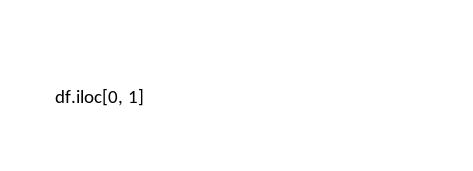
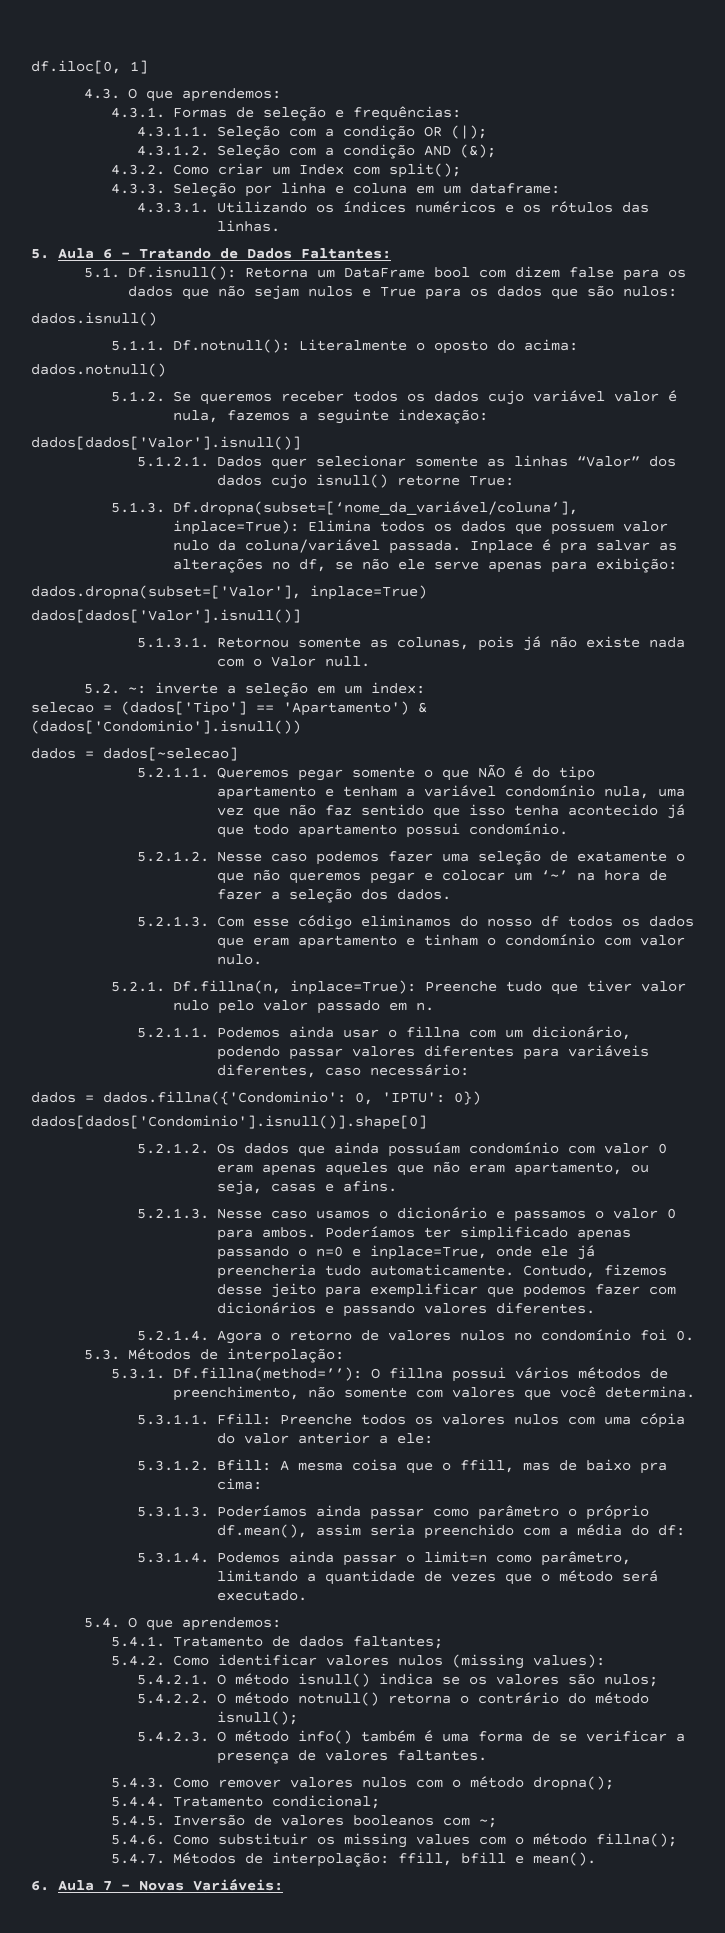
+ 4.3. O que aprendemos:
+ 4.3.1. Formas de seleção e frequências:
+ 4.3.1.1. Seleção com a condição OR (|);
+ 4.3.1.2. Seleção com a condição AND (&);
+ 4.3.2. Como criar um Index com split();
+ 4.3.3. Seleção por linha e coluna em um dataframe:
+ 4.3.3.1. Utilizando os índices numéricos e os rótulos das linhas.
+ 5. Aula 6 – Tratando de Dados Faltantes:
+ 5.1. Df.isnull(): Retorna um DataFrame bool com dizem false para os dados que não sejam nulos e True para os dados que são nulos:
+ dados.isnull()
+ 5.1.1. Df.notnull(): Literalmente o oposto do acima:
+ dados.notnull()
+ 5.1.2. Se queremos receber todos os dados cujo variável valor é nula, fazemos a seguinte indexação:
+ dados[dados['Valor'].isnull()]
+ 5.1.2.1. Dados quer selecionar somente as linhas “Valor” dos dados cujo isnull() retorne True:
+ 5.1.3. Df.dropna(subset=[‘nome_da_variável/coluna’], inplace=True): Elimina todos os dados que possuem valor nulo da coluna/variável passada. Inplace é pra salvar as alterações no df, se não ele serve apenas para exibição:
+ dados.dropna(subset=['Valor'], inplace=True)
+ dados[dados['Valor'].isnull()]
+ 5.1.3.1. Retornou somente as colunas, pois já não existe nada com o Valor null.
+ 5.2. ~: inverte a seleção em um index:
+ selecao = (dados['Tipo'] == 'Apartamento') & (dados['Condominio'].isnull())
+ dados = dados[~selecao]
+ 5.2.1.1. Queremos pegar somente o que NÃO é do tipo apartamento e tenham a variável condomínio nula, uma vez que não faz sentido que isso tenha acontecido já que todo apartamento possui condomínio.
+ 5.2.1.2. Nesse caso podemos fazer uma seleção de exatamente o que não queremos pegar e colocar um ‘~’ na hora de fazer a seleção dos dados.
+ 5.2.1.3. Com esse código eliminamos do nosso df todos os dados que eram apartamento e tinham o condomínio com valor nulo.
+ 5.2.1. Df.fillna(n, inplace=True): Preenche tudo que tiver valor nulo pelo valor passado em n.
+ 5.2.1.1. Podemos ainda usar o fillna com um dicionário, podendo passar valores diferentes para variáveis diferentes, caso necessário:
+ dados = dados.fillna({'Condominio': 0, 'IPTU': 0})
+ dados[dados['Condominio'].isnull()].shape[0]
+ 5.2.1.2. Os dados que ainda possuíam condomínio com valor 0 eram apenas aqueles que não eram apartamento, ou seja, casas e afins.
+ 5.2.1.3. Nesse caso usamos o dicionário e passamos o valor 0 para ambos. Poderíamos ter simplificado apenas passando o n=0 e inplace=True, onde ele já preencheria tudo automaticamente. Contudo, fizemos desse jeito para exemplificar que podemos fazer com dicionários e passando valores diferentes.
+ 5.2.1.4. Agora o retorno de valores nulos no condomínio foi 0.
+ 5.3. Métodos de interpolação:
+ 5.3.1. Df.fillna(method=’’): O fillna possui vários métodos de preenchimento, não somente com valores que você determina.
+ 5.3.1.1. Ffill: Preenche todos os valores nulos com uma cópia do valor anterior a ele:
+ 5.3.1.2. Bfill: A mesma coisa que o ffill, mas de baixo pra cima:
+ 5.3.1.3. Poderíamos ainda passar como parâmetro o próprio df.mean(), assim seria preenchido com a média do df:
+ 5.3.1.4. Podemos ainda passar o limit=n como parâmetro, limitando a quantidade de vezes que o método será executado.
+ 5.4. O que aprendemos:
+ 5.4.1. Tratamento de dados faltantes;
+ 5.4.2. Como identificar valores nulos (missing values):
+ 5.4.2.1. O método isnull() indica se os valores são nulos;
+ 5.4.2.2. O método notnull() retorna o contrário do método isnull();
+ 5.4.2.3. O método info() também é uma forma de se verificar a presença de valores faltantes.
+ 5.4.3. Como remover valores nulos com o método dropna();
+ 5.4.4. Tratamento condicional;
+ 5.4.5. Inversão de valores booleanos com ~;
+ 5.4.6. Como substituir os missing values com o método fillna();
+ 5.4.7. Métodos de interpolação: ffill, bfill e mean().
+ 6. Aula 7 – Novas Variáveis:

